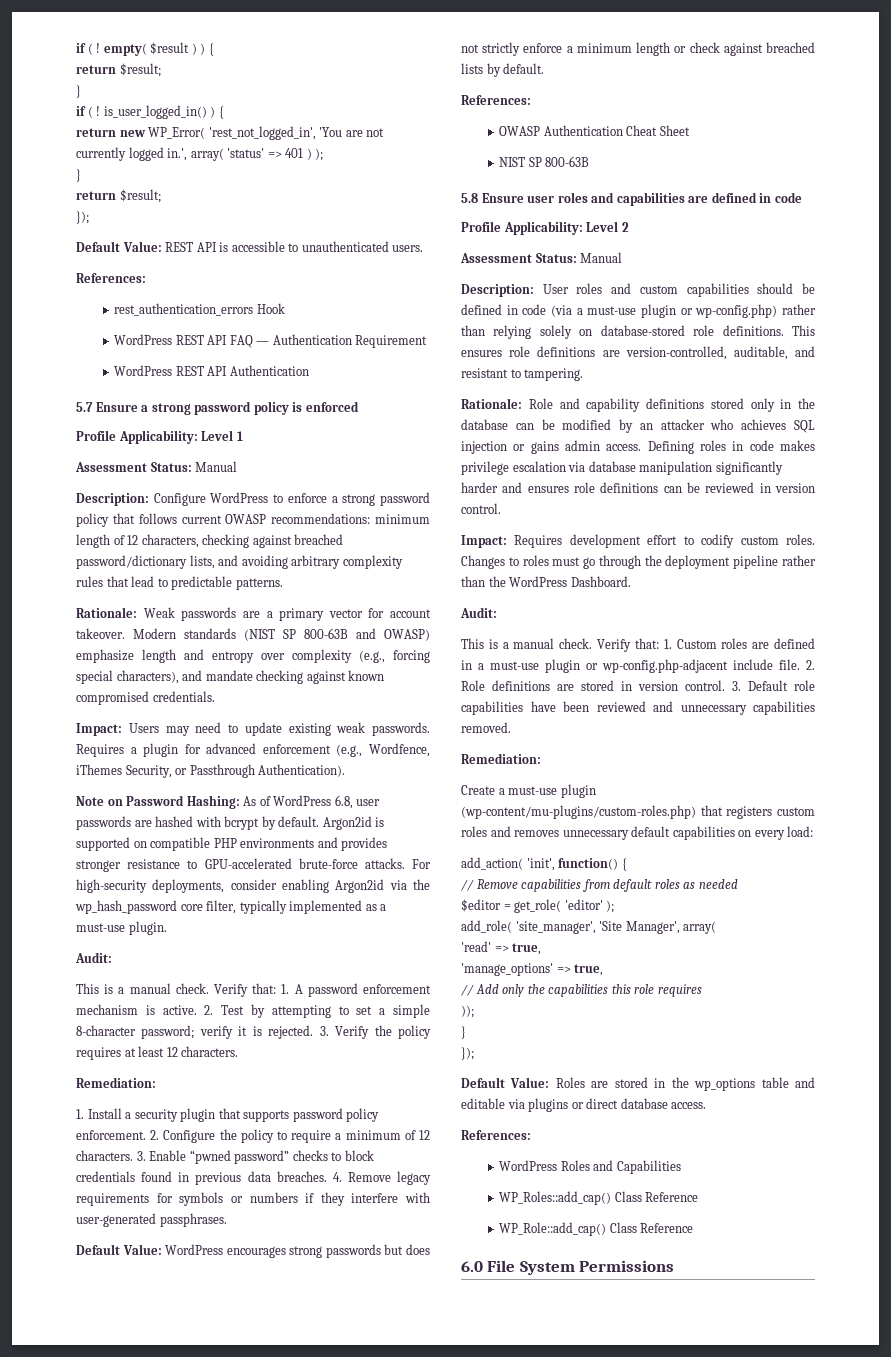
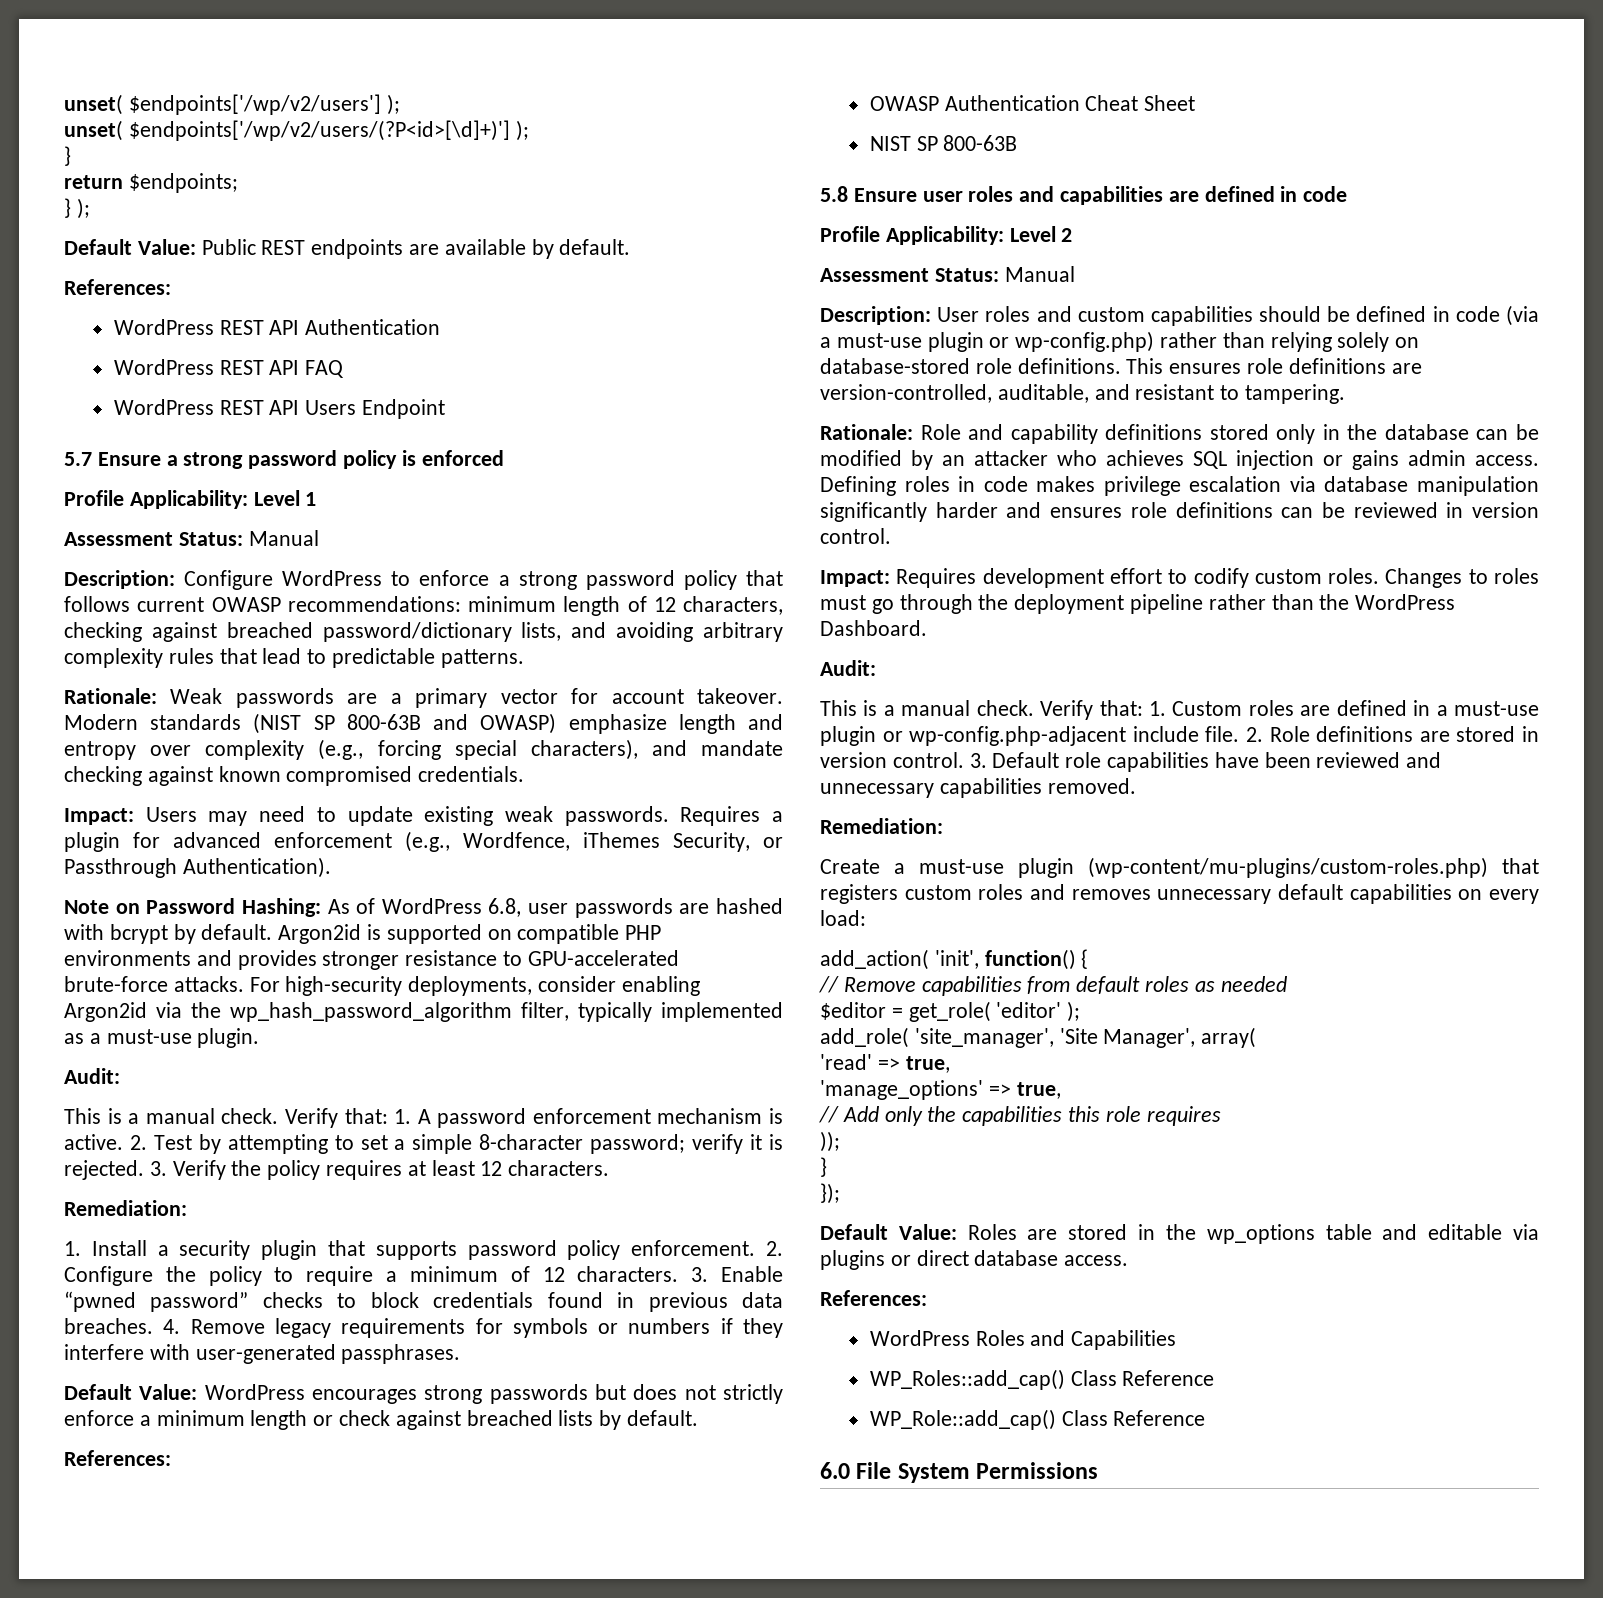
- if ( ! empty( $result ) ) {
- return $result;
+ unset( $endpoints['/wp/v2/users'] );
+ unset( $endpoints['/wp/v2/users/(?P<id>[\d]+)'] );
  }
- if ( ! is_user_logged_in() ) {
- return new WP_Error( 'rest_not_logged_in', 'You are not currently logged in.', array( 'status' => 401 ) );
- }
- return $result;
- });
- Default Value: REST API is accessible to unauthenticated users.
+ return $endpoints;
+ } );
+ Default Value: Public REST endpoints are available by default.
  References:
- rest_authentication_errors Hook
+ WordPress REST API Authentication
- WordPress REST API FAQ — Authentication Requirement
- WordPress REST API Authentication
+ WordPress REST API FAQ
+ WordPress REST API Users Endpoint
- For high-security deployments, consider enabling Argon2id via the wp_hash_password core filter, typically implemented as a must-use plugin.
+ For high-security deployments, consider enabling Argon2id via the wp_hash_password_algorithm filter, typically implemented as a must-use plugin.

